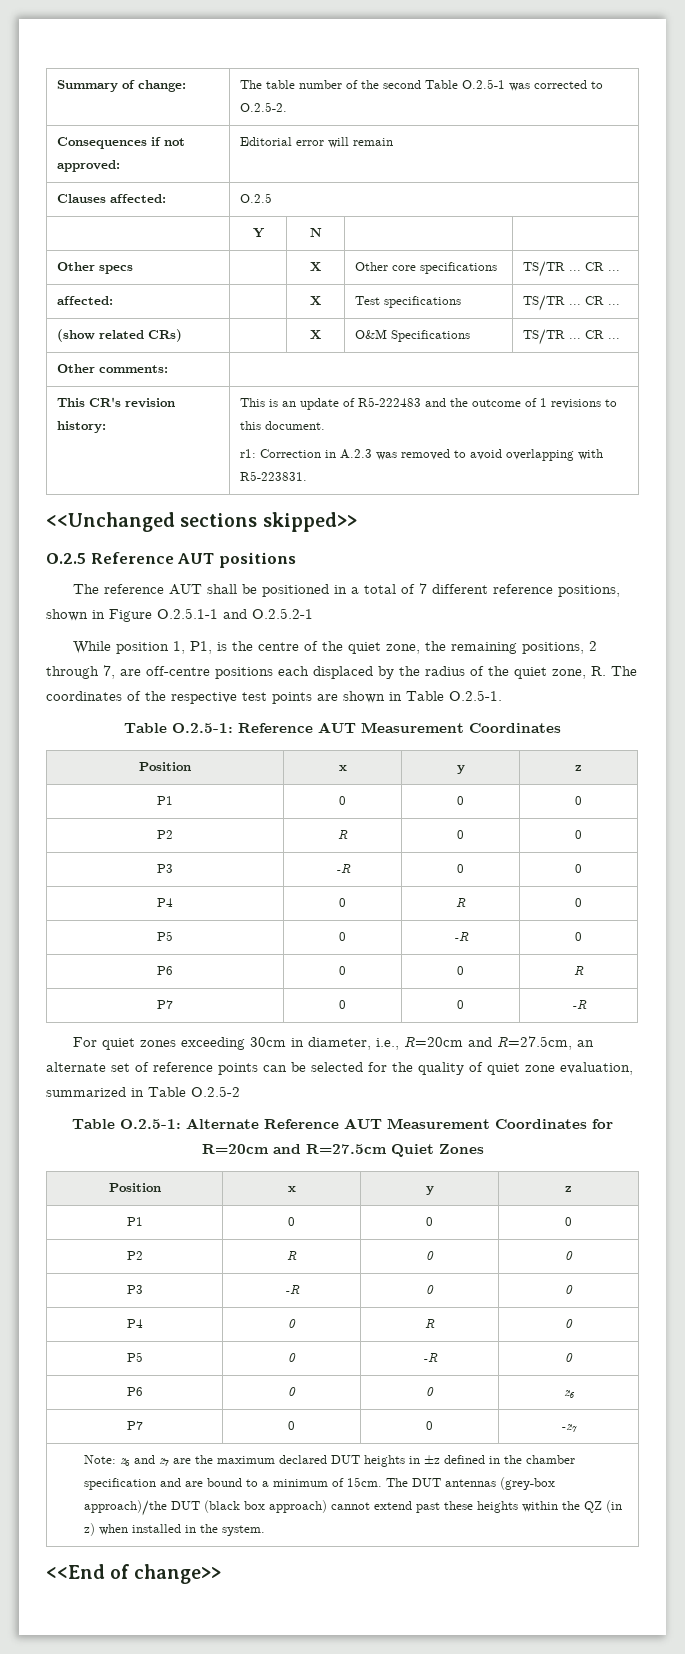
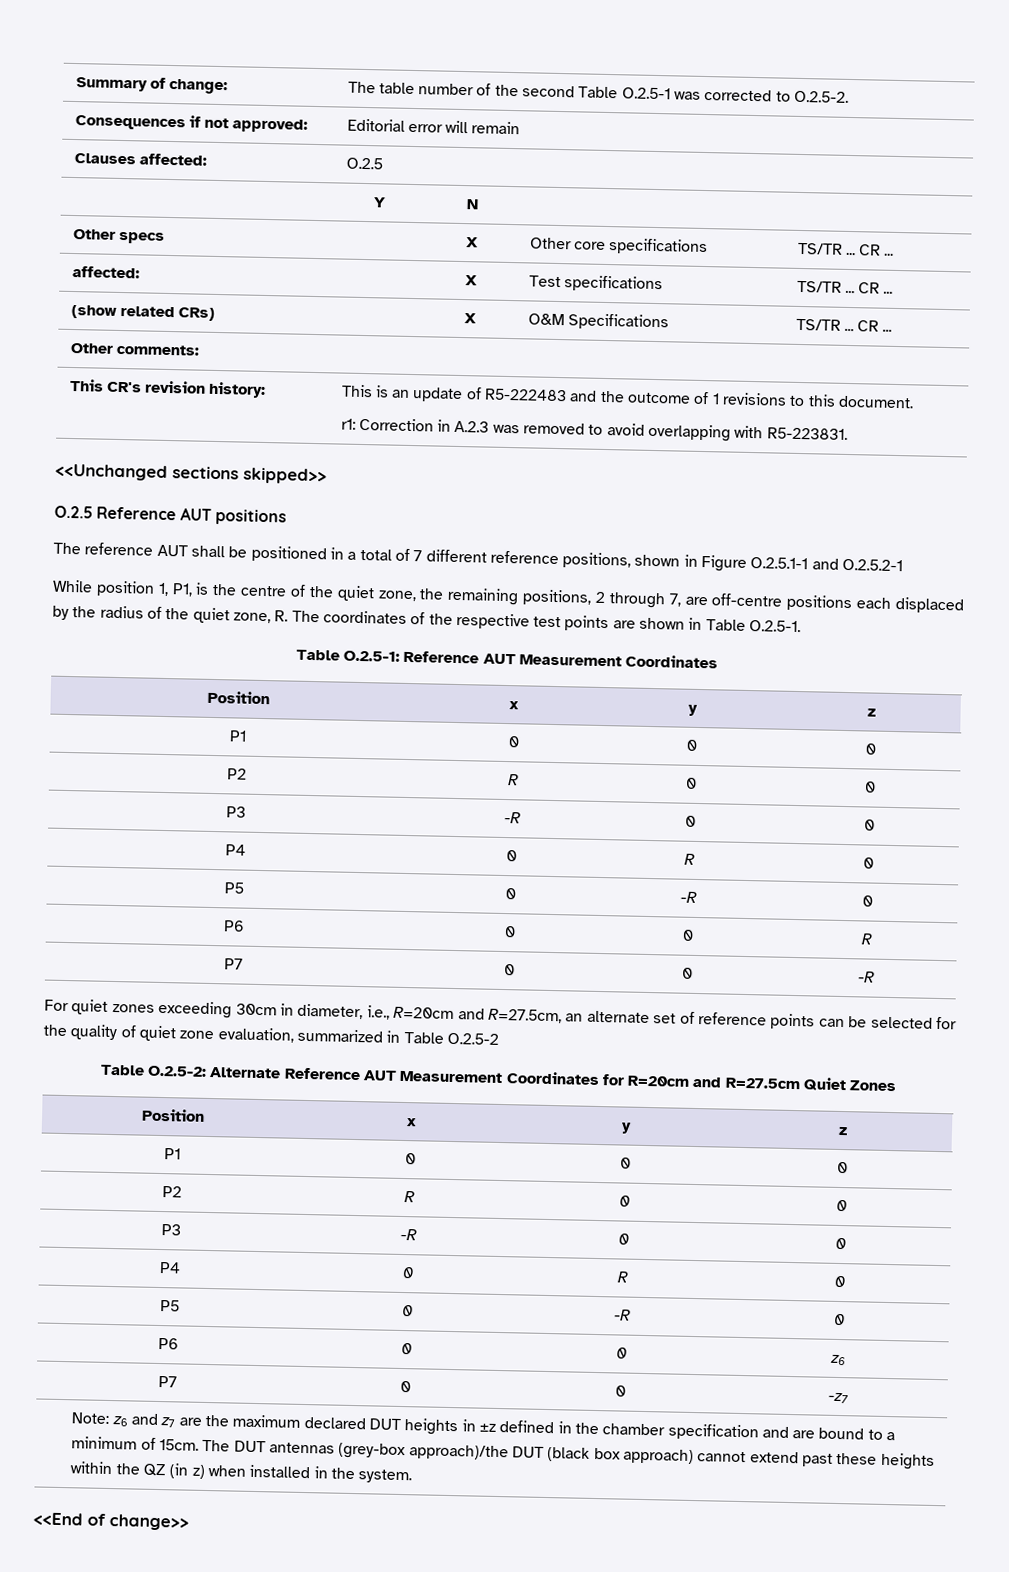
- Table O.2.5-1: Alternate Reference AUT Measurement Coordinates for R=20cm and R=27.5cm Quiet Zones
+ Table O.2.5-2: Alternate Reference AUT Measurement Coordinates for R=20cm and R=27.5cm Quiet Zones

